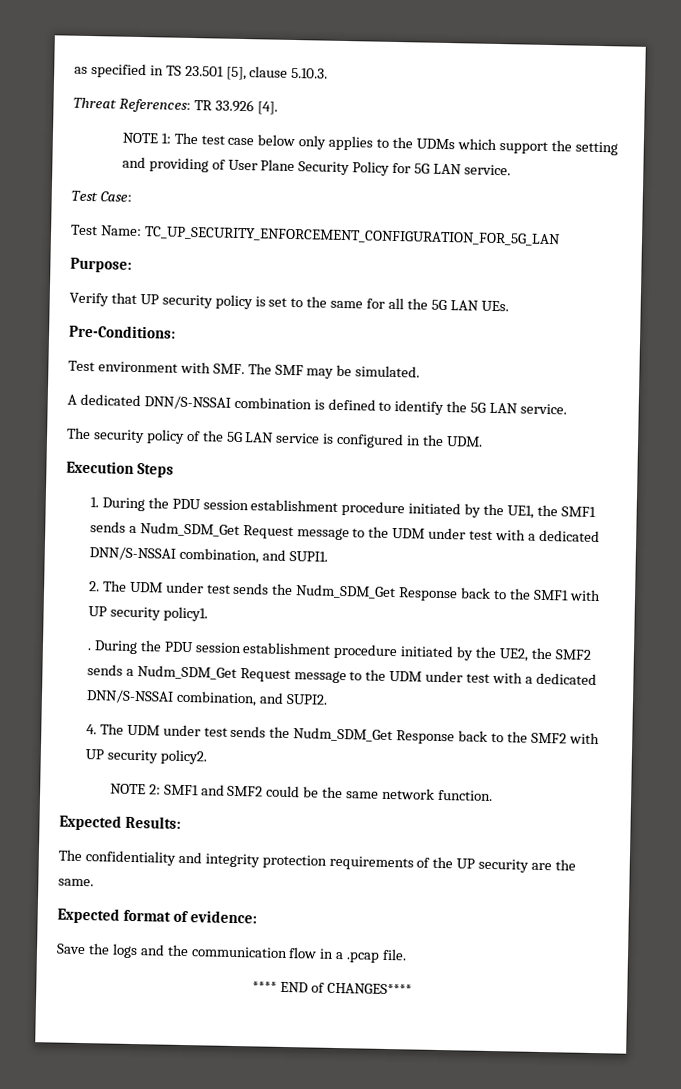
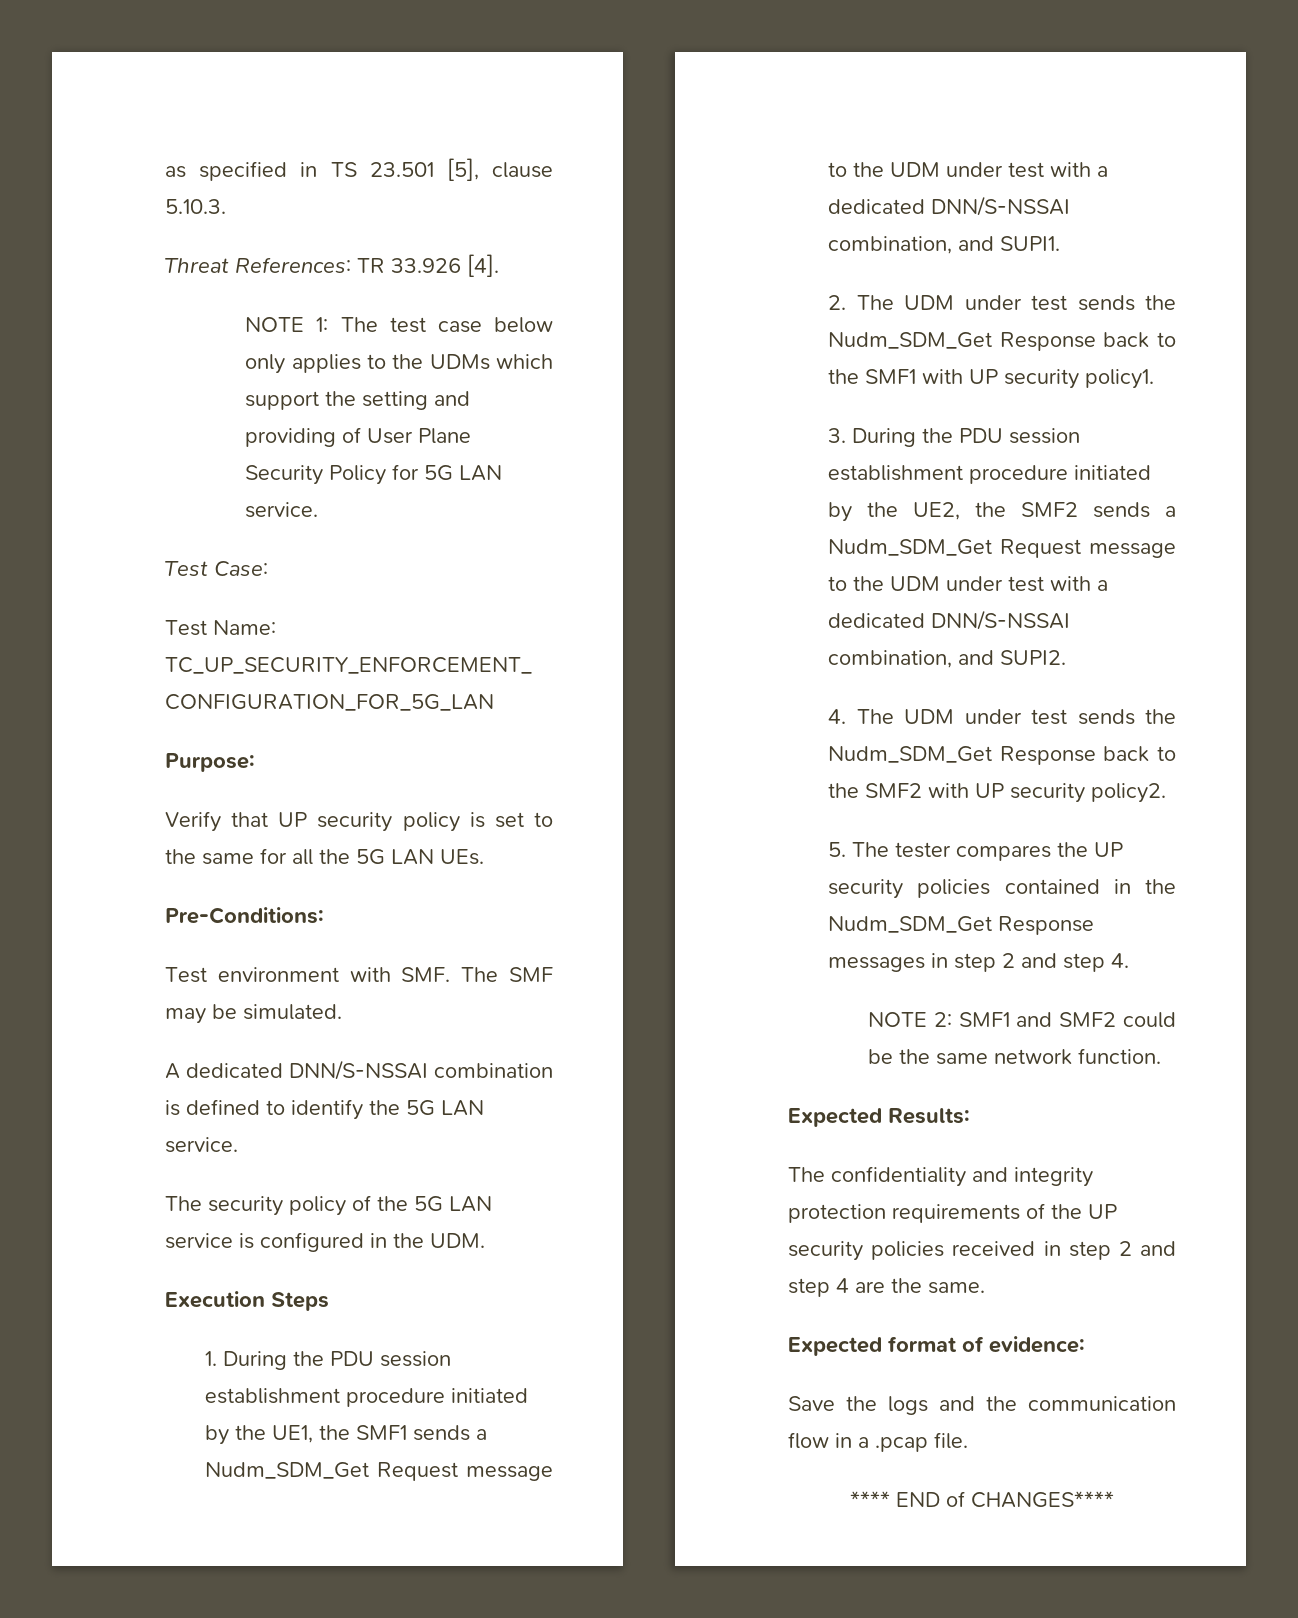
- . During the PDU session establishment procedure initiated by the UE2, the SMF2 sends a Nudm_SDM_Get Request message to the UDM under test with a dedicated DNN/S-NSSAI combination, and SUPI2.
+ 3. During the PDU session establishment procedure initiated by the UE2, the SMF2 sends a Nudm_SDM_Get Request message to the UDM under test with a dedicated DNN/S-NSSAI combination, and SUPI2.
+ 5. The tester compares the UP security policies contained in the Nudm_SDM_Get Response messages in step 2 and step 4.
- The confidentiality and integrity protection requirements of the UP security are the same.
+ The confidentiality and integrity protection requirements of the UP security policies received in step 2 and step 4 are the same.

